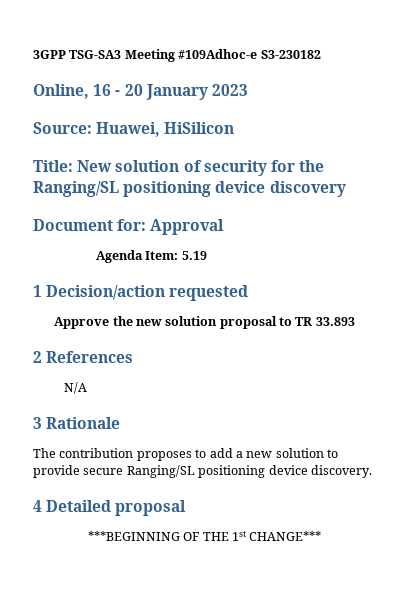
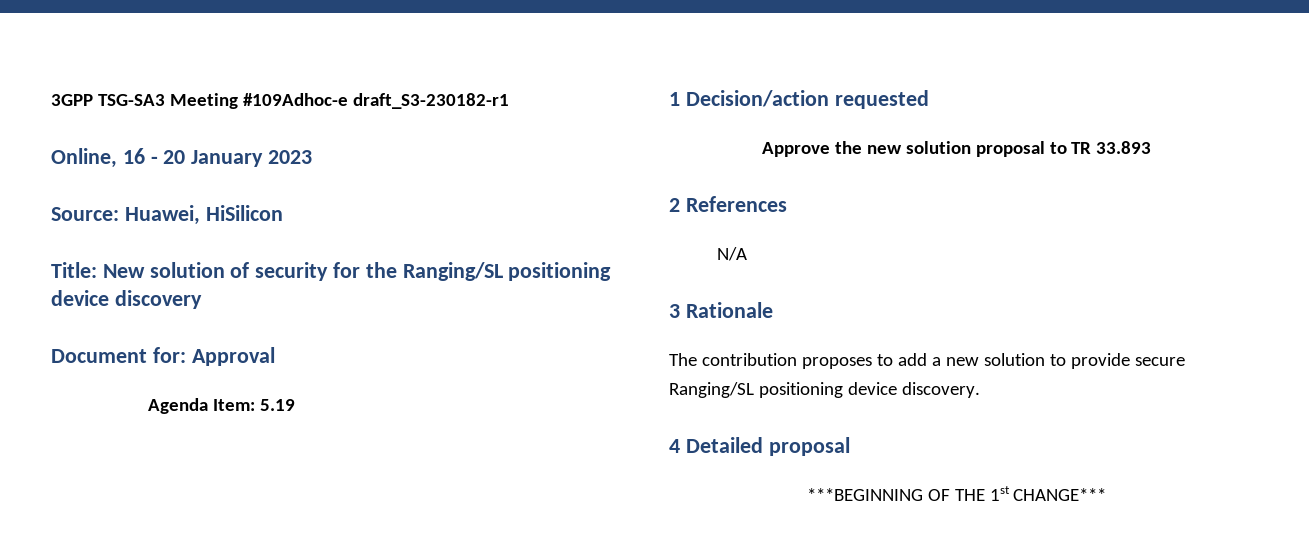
- 3GPP TSG-SA3 Meeting #109Adhoc-e S3-230182
+ 3GPP TSG-SA3 Meeting #109Adhoc-e draft_S3-230182-r1

